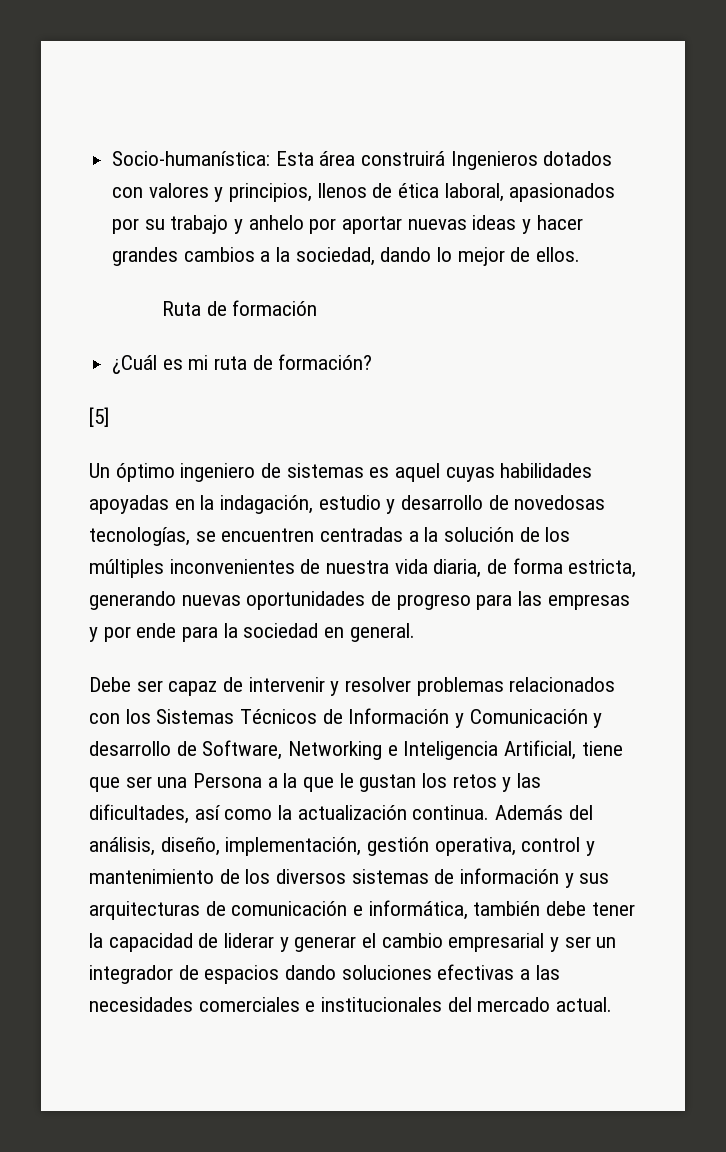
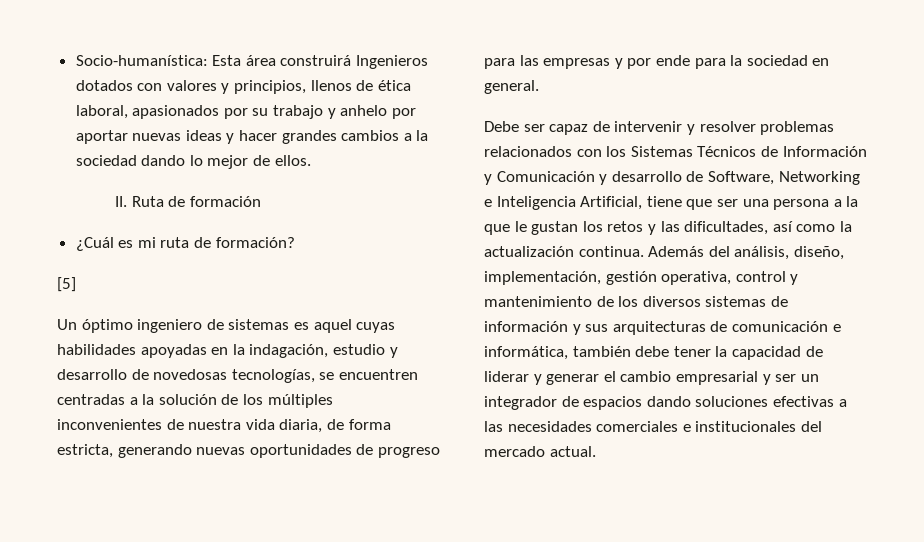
- Socio-humanística: Esta área construirá Ingenieros dotados con valores y principios, llenos de ética laboral, apasionados por su trabajo y anhelo por aportar nuevas ideas y hacer grandes cambios a la sociedad, dando lo mejor de ellos.
+ Socio-humanística: Esta área construirá Ingenieros dotados con valores y principios, llenos de ética laboral, apasionados por su trabajo y anhelo por aportar nuevas ideas y hacer grandes cambios a la sociedad dando lo mejor de ellos.
- Ruta de formación
+ II. Ruta de formación
- Debe ser capaz de intervenir y resolver problemas relacionados con los Sistemas Técnicos de Información y Comunicación y desarrollo de Software, Networking e Inteligencia Artificial, tiene que ser una Persona a la que le gustan los retos y las dificultades, así como la actualización continua.
+ Debe ser capaz de intervenir y resolver problemas relacionados con los Sistemas Técnicos de Información y Comunicación y desarrollo de Software, Networking e Inteligencia Artificial, tiene que ser una persona a la que le gustan los retos y las dificultades, así como la actualización continua.

